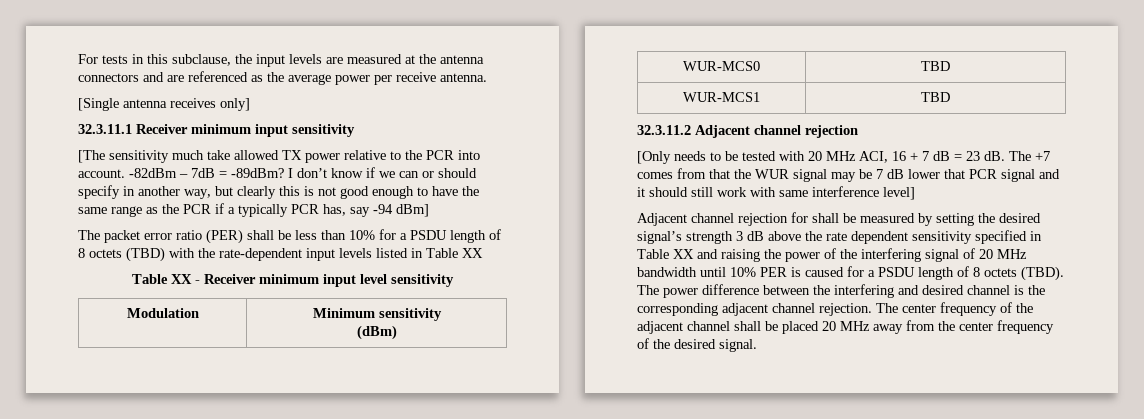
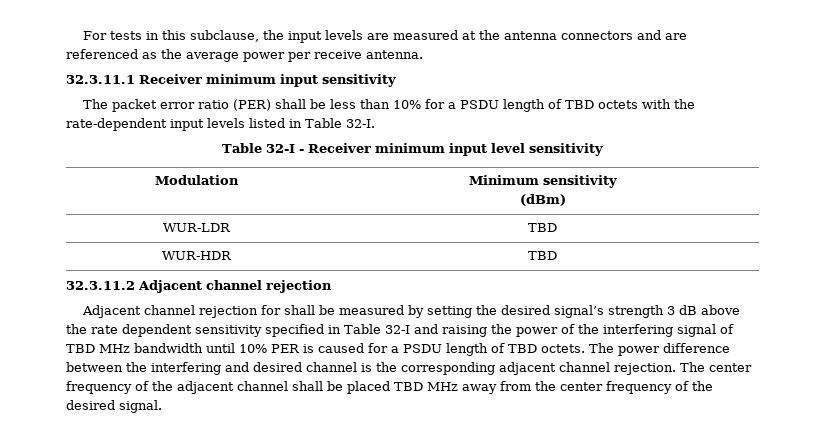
- [Single antenna receives only]
- [The sensitivity much take allowed TX power relative to the PCR into account. -82dBm – 7dB = -89dBm? I don’t know if we can or should specify in another way, but clearly this is not good enough to have the same range as the PCR if a typically PCR has, say -94 dBm]
- The packet error ratio (PER) shall be less than 10% for a PSDU length of 8 octets (TBD) with the rate-dependent input levels listed in Table XX
- Table XX - Receiver minimum input level sensitivity
+ The packet error ratio (PER) shall be less than 10% for a PSDU length of TBD octets with the rate-dependent input levels listed in Table 32-I.
+ Table 32-I - Receiver minimum input level sensitivity
- WUR-MCS0 | TBD
- WUR-MCS1 | TBD
+ WUR-LDR | TBD
+ WUR-HDR | TBD
- [Only needs to be tested with 20 MHz ACI, 16 + 7 dB = 23 dB. The +7 comes from that the WUR signal may be 7 dB lower that PCR signal and it should still work with same interference level]
- Adjacent channel rejection for shall be measured by setting the desired signal’s strength 3 dB above the rate dependent sensitivity specified in Table XX and raising the power of the interfering signal of 20 MHz bandwidth until 10% PER is caused for a PSDU length of 8 octets (TBD).
+ Adjacent channel rejection for shall be measured by setting the desired signal’s strength 3 dB above the rate dependent sensitivity specified in Table 32-I and raising the power of the interfering signal of TBD MHz bandwidth until 10% PER is caused for a PSDU length of TBD octets.
- The center frequency of the adjacent channel shall be placed 20 MHz away from the center frequency of the desired signal.
+ The center frequency of the adjacent channel shall be placed TBD MHz away from the center frequency of the desired signal.

